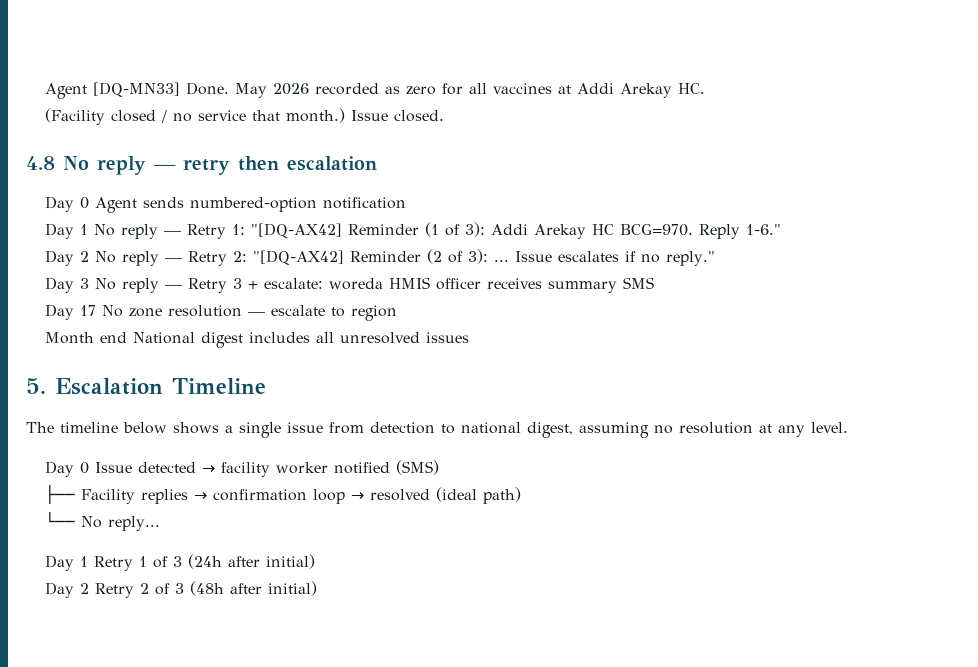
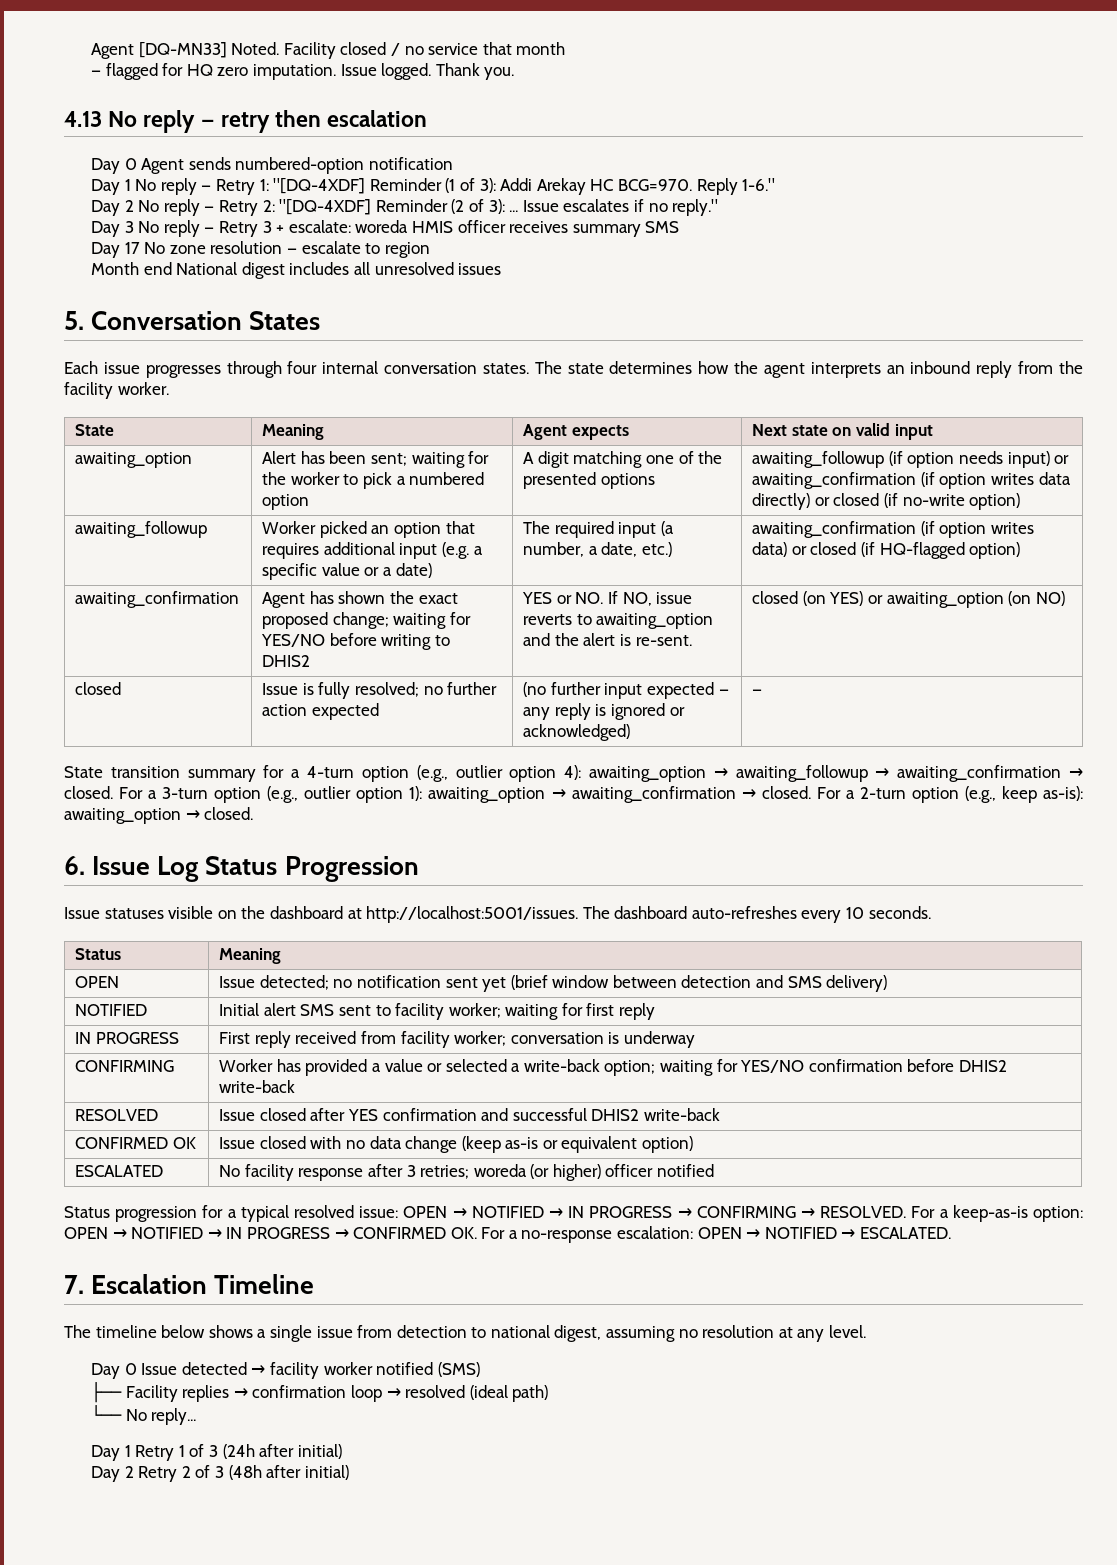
- Agent [DQ-MN33] Done. May 2026 recorded as zero for all vaccines at Addi Arekay HC.
- (Facility closed / no service that month.) Issue closed.
- 4.8 No reply — retry then escalation
+ Agent [DQ-MN33] Noted. Facility closed / no service that month
+ — flagged for HQ zero imputation. Issue logged. Thank you.
+ 4.13 No reply — retry then escalation
- Day 1 No reply — Retry 1: "[DQ-AX42] Reminder (1 of 3): Addi Arekay HC BCG=970.
+ Day 1 No reply — Retry 1: "[DQ-4XDF] Reminder (1 of 3): Addi Arekay HC BCG=970.
- Day 2 No reply — Retry 2: "[DQ-AX42] Reminder (2 of 3): ...
+ Day 2 No reply — Retry 2: "[DQ-4XDF] Reminder (2 of 3): ...
- 5. Escalation Timeline
+ 5. Conversation States
+ Each issue progresses through four internal conversation states. The state determines how the agent interprets an inbound reply from the facility worker.
+ State | Meaning | Agent expects | Next state on valid input
+ awaiting_option | Alert has been sent; waiting for the worker to pick a numbered option | A digit matching one of the presented options | awaiting_followup (if option needs input) or awaiting_confirmation (if option writes data directly) or closed (if no-write option)
+ awaiting_followup | Worker picked an option that requires additional input (e.g. a specific value or a date) | The required input (a number, a date, etc.) | awaiting_confirmation (if option writes data) or closed (if HQ-flagged option)
+ awaiting_confirmation | Agent has shown the exact proposed change; waiting for YES/NO before writing to DHIS2 | YES or NO. If NO, issue reverts to awaiting_option and the alert is re-sent. | closed (on YES) or awaiting_option (on NO)
+ closed | Issue is fully resolved; no further action expected | (no further input expected — any reply is ignored or acknowledged) | —
+ State transition summary for a 4-turn option (e.g., outlier option 4): awaiting_option → awaiting_followup → awaiting_confirmation → closed. For a 3-turn option (e.g., outlier option 1): awaiting_option → awaiting_confirmation → closed. For a 2-turn option (e.g., keep as-is): awaiting_option → closed.
+ 6. Issue Log Status Progression
+ Issue statuses visible on the dashboard at http://localhost:5001/issues. The dashboard auto-refreshes every 10 seconds.
+ Status | Meaning
+ OPEN | Issue detected; no notification sent yet (brief window between detection and SMS delivery)
+ NOTIFIED | Initial alert SMS sent to facility worker; waiting for first reply
+ IN PROGRESS | First reply received from facility worker; conversation is underway
+ CONFIRMING | Worker has provided a value or selected a write-back option; waiting for YES/NO confirmation before DHIS2 write-back
+ RESOLVED | Issue closed after YES confirmation and successful DHIS2 write-back
+ CONFIRMED OK | Issue closed with no data change (keep as-is or equivalent option)
+ ESCALATED | No facility response after 3 retries; woreda (or higher) officer notified
+ Status progression for a typical resolved issue: OPEN → NOTIFIED → IN PROGRESS → CONFIRMING → RESOLVED. For a keep-as-is option: OPEN → NOTIFIED → IN PROGRESS → CONFIRMED OK. For a no-response escalation: OPEN → NOTIFIED → ESCALATED.
+ 7. Escalation Timeline

